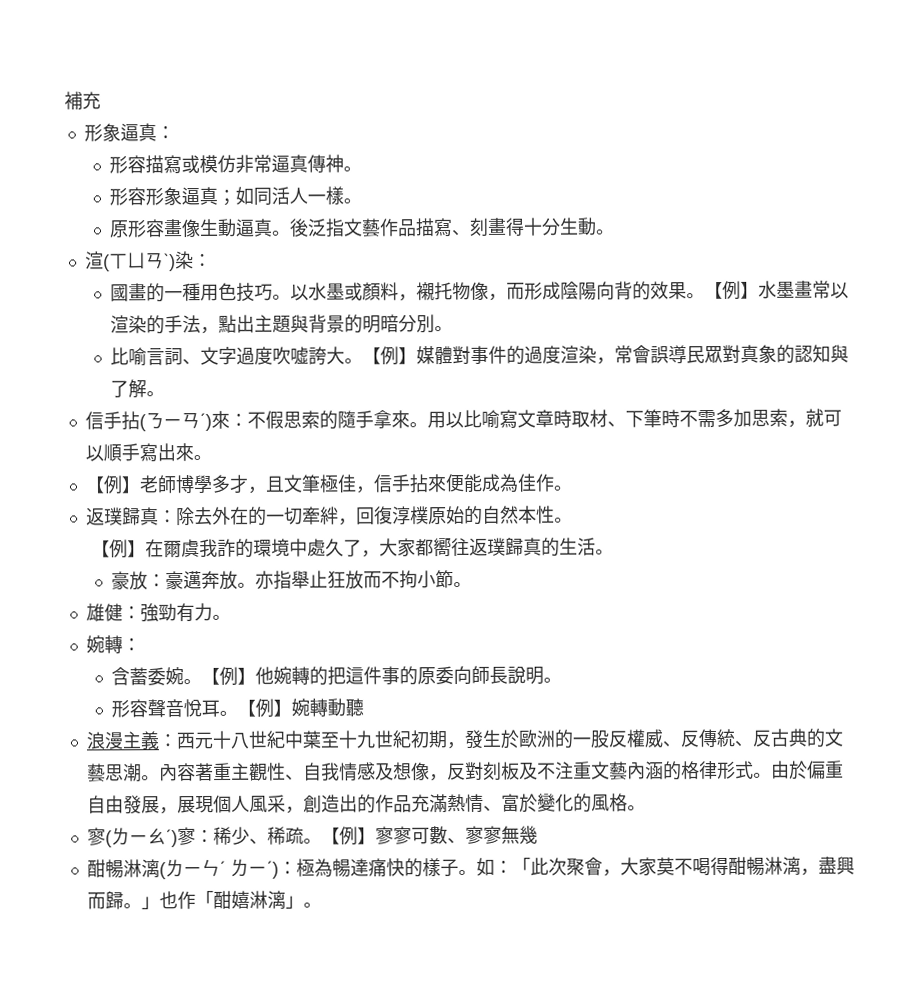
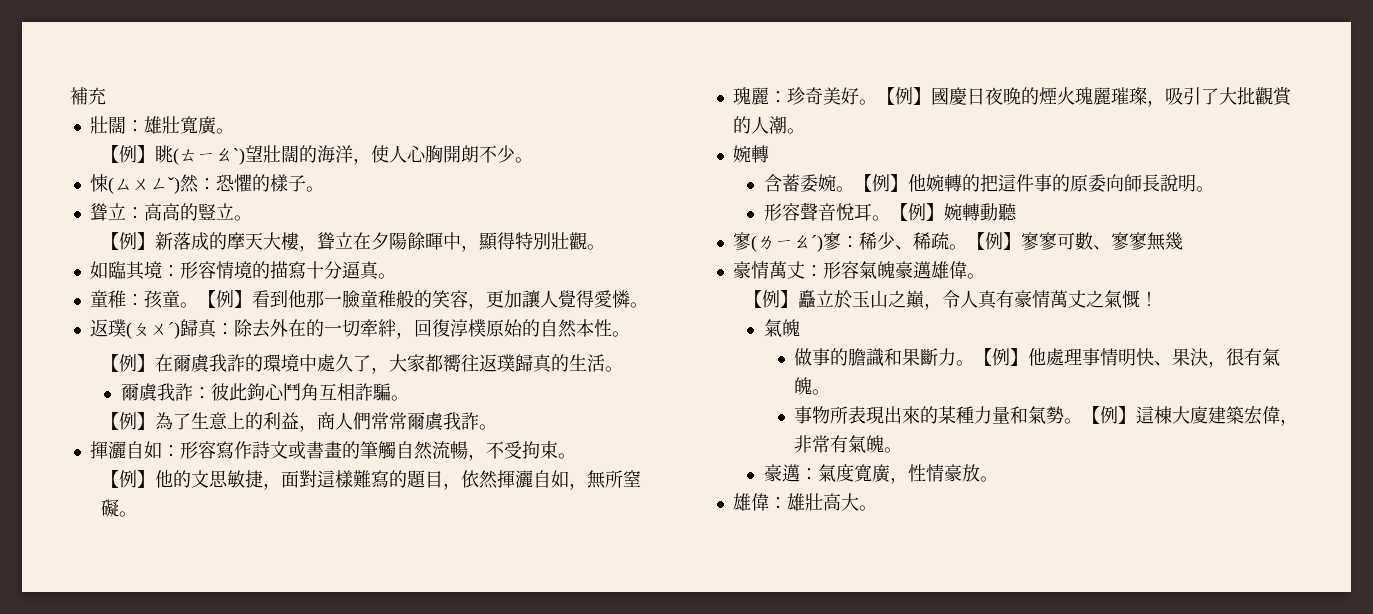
- 形象逼真：
- 形容描寫或模仿非常逼真傳神。
- 形容形象逼真；如同活人一樣。
- 原形容畫像生動逼真。後泛指文藝作品描寫、刻畫得十分生動。
- 渲(ㄒㄩㄢˋ)染：
- 國畫的一種用色技巧。以水墨或顏料，襯托物像，而形成陰陽向背的效果。【例】水墨畫常以渲染的手法，點出主題與背景的明暗分別。
- 比喻言詞、文字過度吹噓誇大。【例】媒體對事件的過度渲染，常會誤導民眾對真象的認知與了解。
- 信手拈(ㄋㄧㄢˊ)來：不假思索的隨手拿來。用以比喻寫文章時取材、下筆時不需多加思索，就可以順手寫出來。
- 【例】老師博學多才，且文筆極佳，信手拈來便能成為佳作。
+ 壯闊：雄壯寬廣。
+ 【例】眺(ㄊㄧㄠˋ)望壯闊的海洋，使人心胸開朗不少。
+ 悚(ㄙㄨㄥˇ)然：恐懼的樣子。
+ 聳立：高高的豎立。
+ 【例】新落成的摩天大樓，聳立在夕陽餘暉中，顯得特別壯觀。
+ 如臨其境：形容情境的描寫十分逼真。
+ 童稚：孩童。【例】看到他那一臉童稚般的笑容，更加讓人覺得愛憐。
- 返璞歸真：除去外在的一切牽絆，回復淳樸原始的自然本性。
+ 返璞(ㄆㄨˊ)歸真：除去外在的一切牽絆，回復淳樸原始的自然本性。
- 豪放：豪邁奔放。亦指舉止狂放而不拘小節。
- 雄健：強勁有力。
- 婉轉：
+ 爾虞我詐：彼此鉤心鬥角互相詐騙。
+ 【例】為了生意上的利益，商人們常常爾虞我詐。
+ 揮灑自如：形容寫作詩文或書畫的筆觸自然流暢，不受拘束。
+ 【例】他的文思敏捷，面對這樣難寫的題目，依然揮灑自如，無所窒礙。
+ 瑰麗：珍奇美好。【例】國慶日夜晚的煙火瑰麗璀璨，吸引了大批觀賞的人潮。
+ 婉轉
- 浪漫主義：西元十八世紀中葉至十九世紀初期，發生於歐洲的一股反權威、反傳統、反古典的文藝思潮。內容著重主觀性、自我情感及想像，反對刻板及不注重文藝內涵的格律形式。由於偏重自由發展，展現個人風采，創造出的作品充滿熱情、富於變化的風格。
- 酣暢淋漓(ㄌㄧㄣˊ ㄌㄧˊ)：極為暢達痛快的樣子。如：「此次聚會，大家莫不喝得酣暢淋漓，盡興而歸。」也作「酣嬉淋漓」。
+ 豪情萬丈：形容氣魄豪邁雄偉。
+ 【例】矗立於玉山之巔，令人真有豪情萬丈之氣慨！
+ 氣魄
+ 做事的膽識和果斷力。【例】他處理事情明快、果決，很有氣魄。
+ 事物所表現出來的某種力量和氣勢。【例】這棟大廈建築宏偉，非常有氣魄。
+ 豪邁：氣度寬廣，性情豪放。
+ 雄偉：雄壯高大。

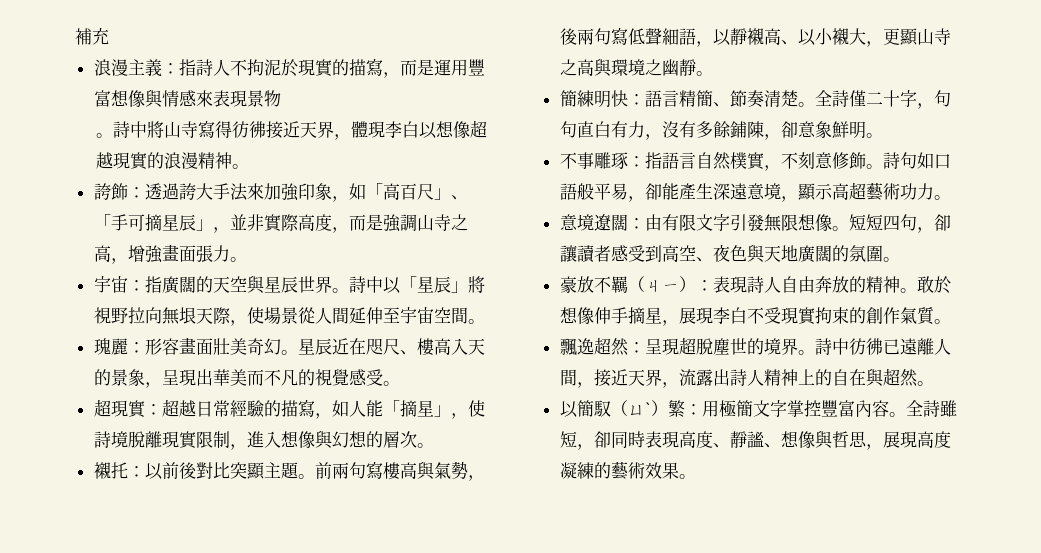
- 壯闊：雄壯寬廣。
- 【例】眺(ㄊㄧㄠˋ)望壯闊的海洋，使人心胸開朗不少。
- 悚(ㄙㄨㄥˇ)然：恐懼的樣子。
- 聳立：高高的豎立。
- 【例】新落成的摩天大樓，聳立在夕陽餘暉中，顯得特別壯觀。
- 如臨其境：形容情境的描寫十分逼真。
- 童稚：孩童。【例】看到他那一臉童稚般的笑容，更加讓人覺得愛憐。
- 返璞(ㄆㄨˊ)歸真：除去外在的一切牽絆，回復淳樸原始的自然本性。
- 【例】在爾虞我詐的環境中處久了，大家都嚮往返璞歸真的生活。
- 爾虞我詐：彼此鉤心鬥角互相詐騙。
- 【例】為了生意上的利益，商人們常常爾虞我詐。
- 揮灑自如：形容寫作詩文或書畫的筆觸自然流暢，不受拘束。
- 【例】他的文思敏捷，面對這樣難寫的題目，依然揮灑自如，無所窒礙。
- 瑰麗：珍奇美好。【例】國慶日夜晚的煙火瑰麗璀璨，吸引了大批觀賞的人潮。
- 婉轉
- 含蓄委婉。【例】他婉轉的把這件事的原委向師長說明。
- 形容聲音悅耳。【例】婉轉動聽
- 寥(ㄌㄧㄠˊ)寥：稀少、稀疏。【例】寥寥可數、寥寥無幾
- 豪情萬丈：形容氣魄豪邁雄偉。
- 【例】矗立於玉山之巔，令人真有豪情萬丈之氣慨！
- 氣魄
- 做事的膽識和果斷力。【例】他處理事情明快、果決，很有氣魄。
- 事物所表現出來的某種力量和氣勢。【例】這棟大廈建築宏偉，非常有氣魄。
- 豪邁：氣度寬廣，性情豪放。
- 雄偉：雄壯高大。
+ 浪漫主義：指詩人不拘泥於現實的描寫，而是運用豐富想像與情感來表現景物
+ 。詩中將山寺寫得彷彿接近天界，體現李白以想像超越現實的浪漫精神。
+ 誇飾：透過誇大手法來加強印象，如「高百尺」、「手可摘星辰」，並非實際高度，而是強調山寺之高，增強畫面張力。
+ 宇宙：指廣闊的天空與星辰世界。詩中以「星辰」將視野拉向無垠天際，使場景從人間延伸至宇宙空間。
+ 瑰麗：形容畫面壯美奇幻。星辰近在咫尺、樓高入天的景象，呈現出華美而不凡的視覺感受。
+ 超現實：超越日常經驗的描寫，如人能「摘星」，使詩境脫離現實限制，進入想像與幻想的層次。
+ 襯托：以前後對比突顯主題。前兩句寫樓高與氣勢，後兩句寫低聲細語，以靜襯高、以小襯大，更顯山寺之高與環境之幽靜。
+ 簡練明快：語言精簡、節奏清楚。全詩僅二十字，句句直白有力，沒有多餘鋪陳，卻意象鮮明。
+ 不事雕琢：指語言自然樸實，不刻意修飾。詩句如口語般平易，卻能產生深遠意境，顯示高超藝術功力。
+ 意境遼闊：由有限文字引發無限想像。短短四句，卻讓讀者感受到高空、夜色與天地廣闊的氛圍。
+ 豪放不羈（ㄐㄧ）：表現詩人自由奔放的精神。敢於想像伸手摘星，展現李白不受現實拘束的創作氣質。
+ 飄逸超然：呈現超脫塵世的境界。詩中彷彿已遠離人間，接近天界，流露出詩人精神上的自在與超然。
+ 以簡馭（ㄩˋ）繁：用極簡文字掌控豐富內容。全詩雖短，卻同時表現高度、靜謐、想像與哲思，展現高度凝練的藝術效果。

